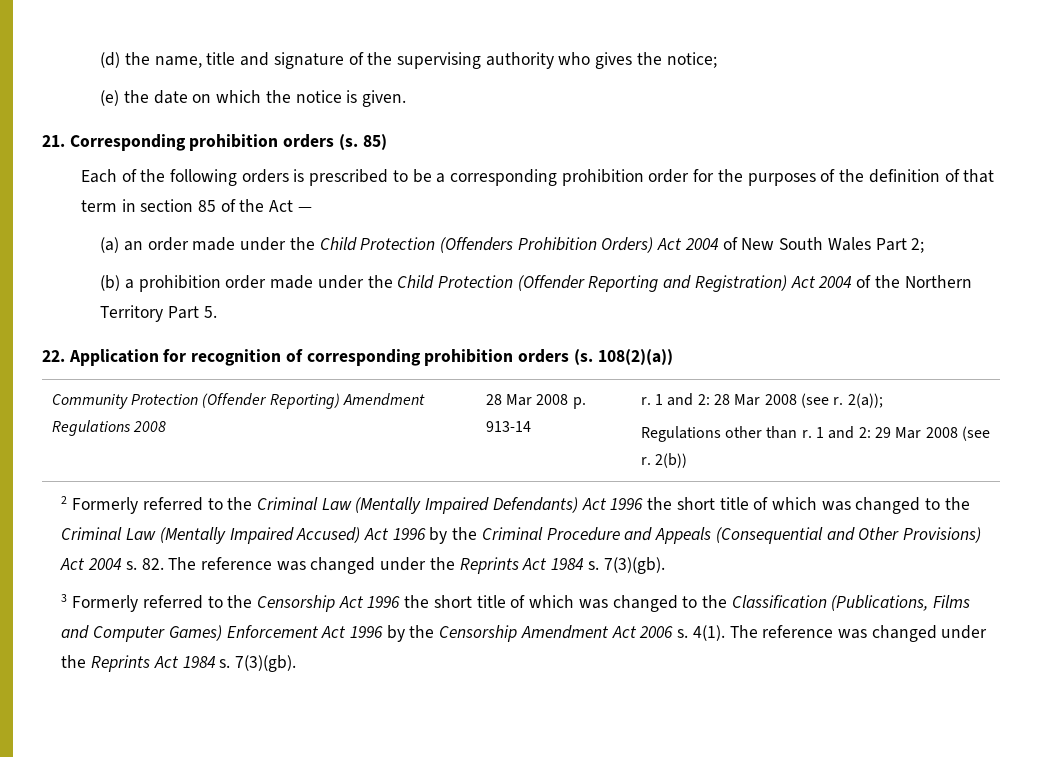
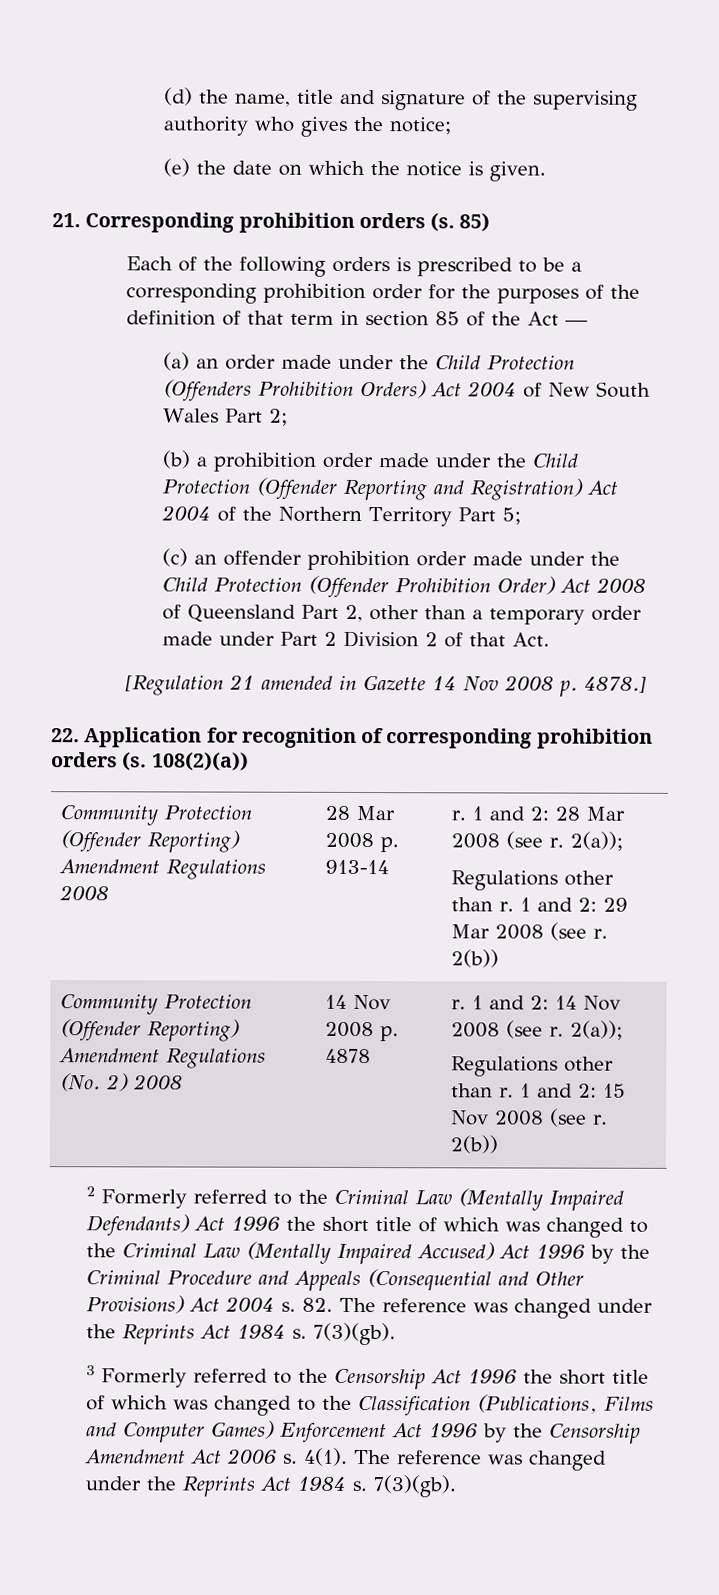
- (b) a prohibition order made under the Child Protection (Offender Reporting and Registration) Act 2004 of the Northern Territory Part 5.
+ (b) a prohibition order made under the Child Protection (Offender Reporting and Registration) Act 2004 of the Northern Territory Part 5;
+ (c) an offender prohibition order made under the Child Protection (Offender Prohibition Order) Act 2008 of Queensland Part 2, other than a temporary order made under Part 2 Division 2 of that Act.
+ [Regulation 21 amended in Gazette 14 Nov 2008 p. 4878.]
+ Community Protection (Offender Reporting) Amendment Regulations (No. 2) 2008 | 14 Nov 2008 p. 4878 | r. 1 and 2: 14 Nov 2008 (see r. 2(a));
+ Regulations other than r. 1 and 2: 15 Nov 2008 (see r. 2(b))

